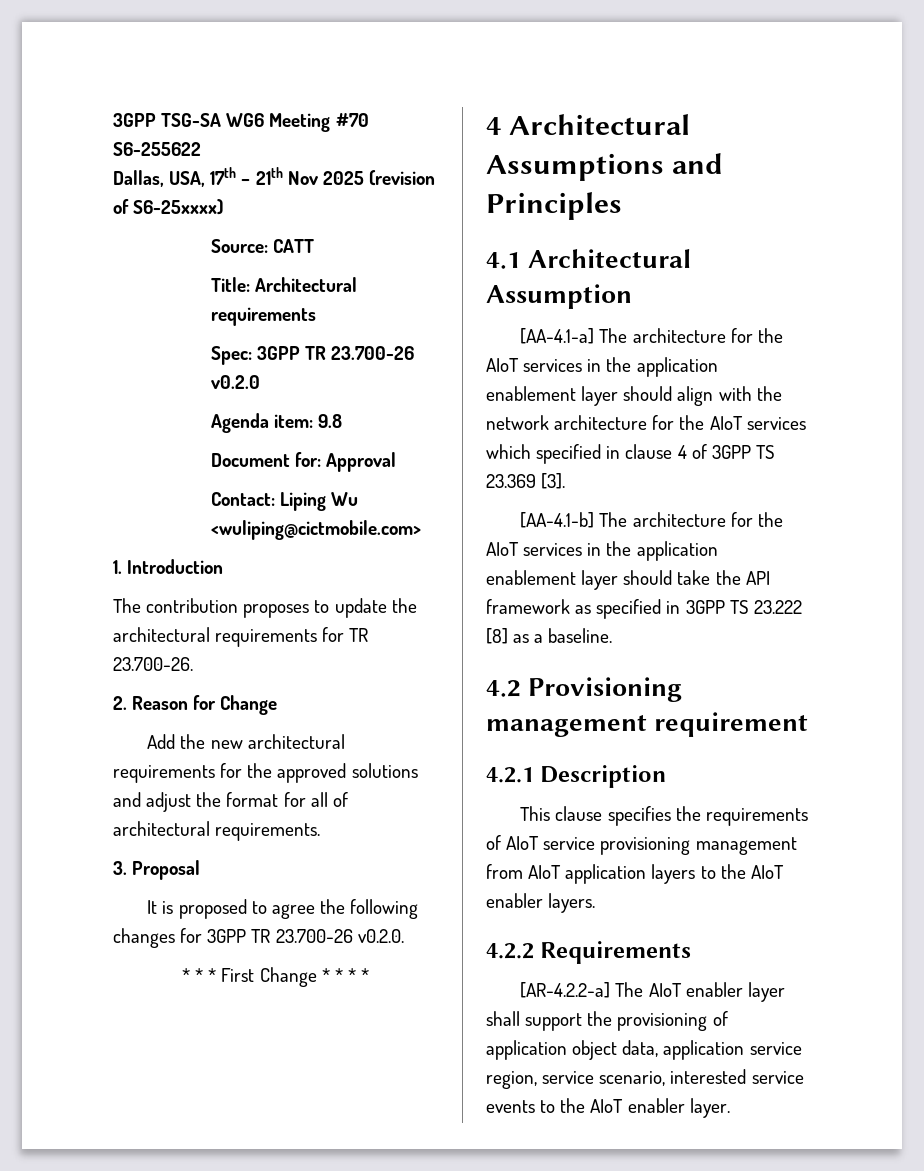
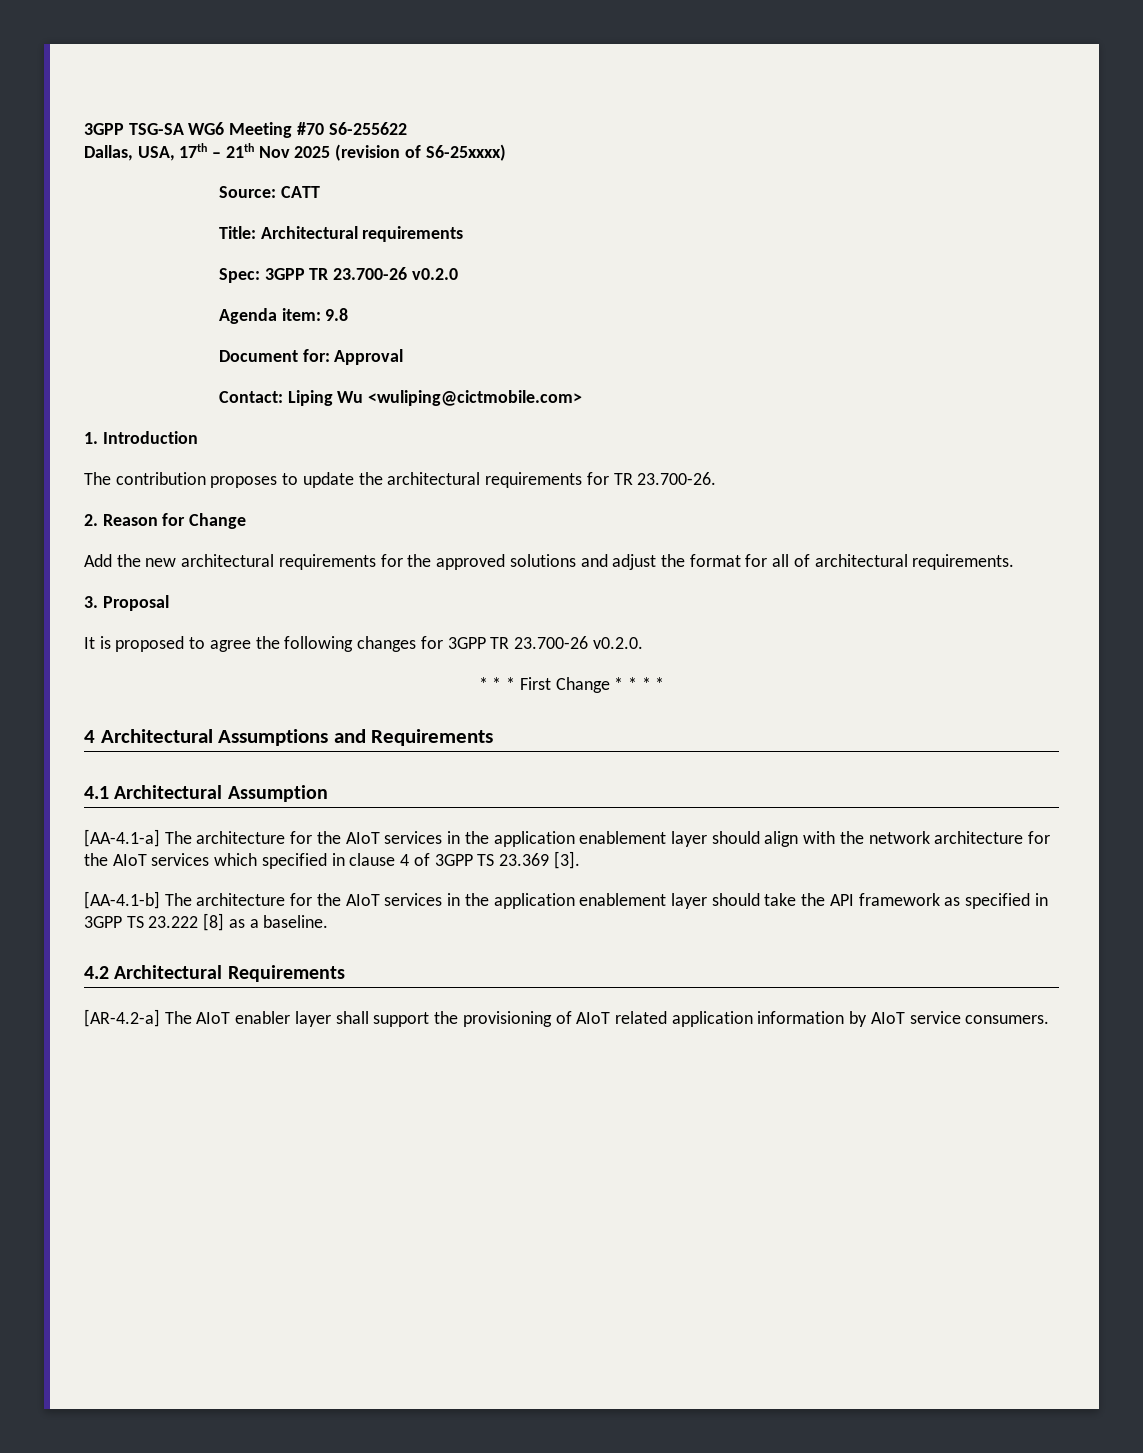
- 4 Architectural Assumptions and Principles
+ 4 Architectural Assumptions and Requirements
- 4.2 Provisioning management requirement
- 4.2.1 Description
- This clause specifies the requirements of AIoT service provisioning management from AIoT application layers to the AIoT enabler layers.
- 4.2.2 Requirements
- [AR-4.2.2-a] The AIoT enabler layer shall support the provisioning of application object data, application service region, service scenario, interested service events to the AIoT enabler layer.
+ 4.2 Architectural Requirements
+ [AR-4.2-a] The AIoT enabler layer shall support the provisioning of AIoT related application information by AIoT service consumers.

